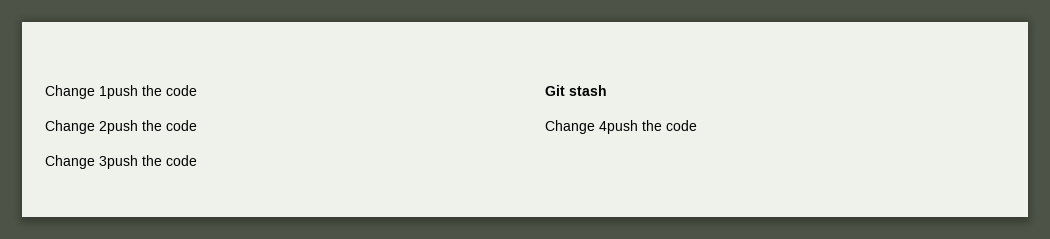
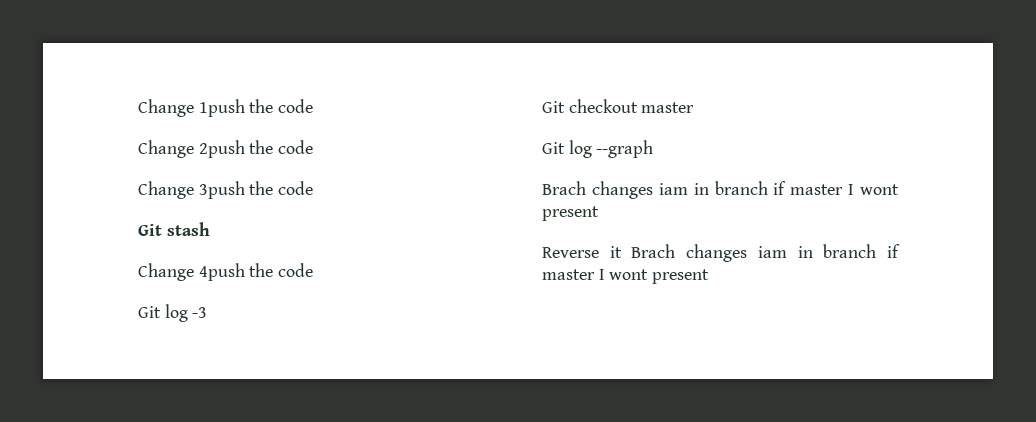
+ Git log -3
+ Git checkout master
+ Git log --graph
+ Brach changes iam in branch if master I wont present
+ Reverse it Brach changes iam in branch if master I wont present

